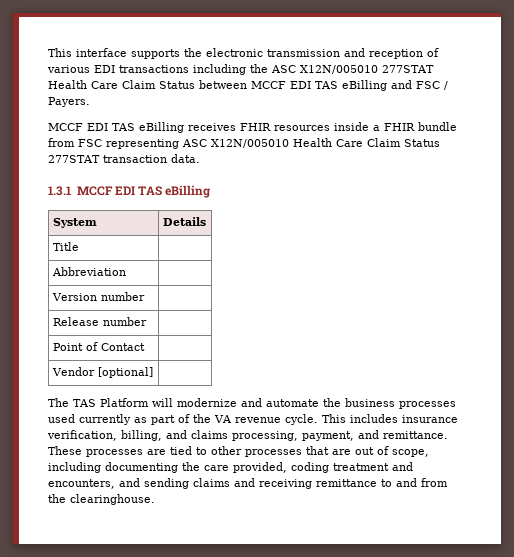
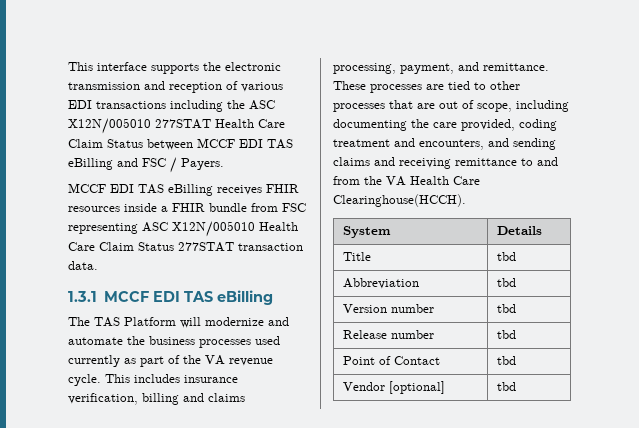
- System | Details
- Title |
- Abbreviation |
- Version number |
- Release number |
- Point of Contact |
- Vendor [optional] |
- This includes insurance verification, billing, and claims processing, payment, and remittance.
+ This includes insurance verification, billing and claims processing, payment, and remittance.
- These processes are tied to other processes that are out of scope, including documenting the care provided, coding treatment and encounters, and sending claims and receiving remittance to and from the clearinghouse.
+ These processes are tied to other processes that are out of scope, including documenting the care provided, coding treatment and encounters, and sending claims and receiving remittance to and from the VA Health Care Clearinghouse(HCCH).
+ System | Details
+ Title | tbd
+ Abbreviation | tbd
+ Version number | tbd
+ Release number | tbd
+ Point of Contact | tbd
+ Vendor [optional] | tbd

